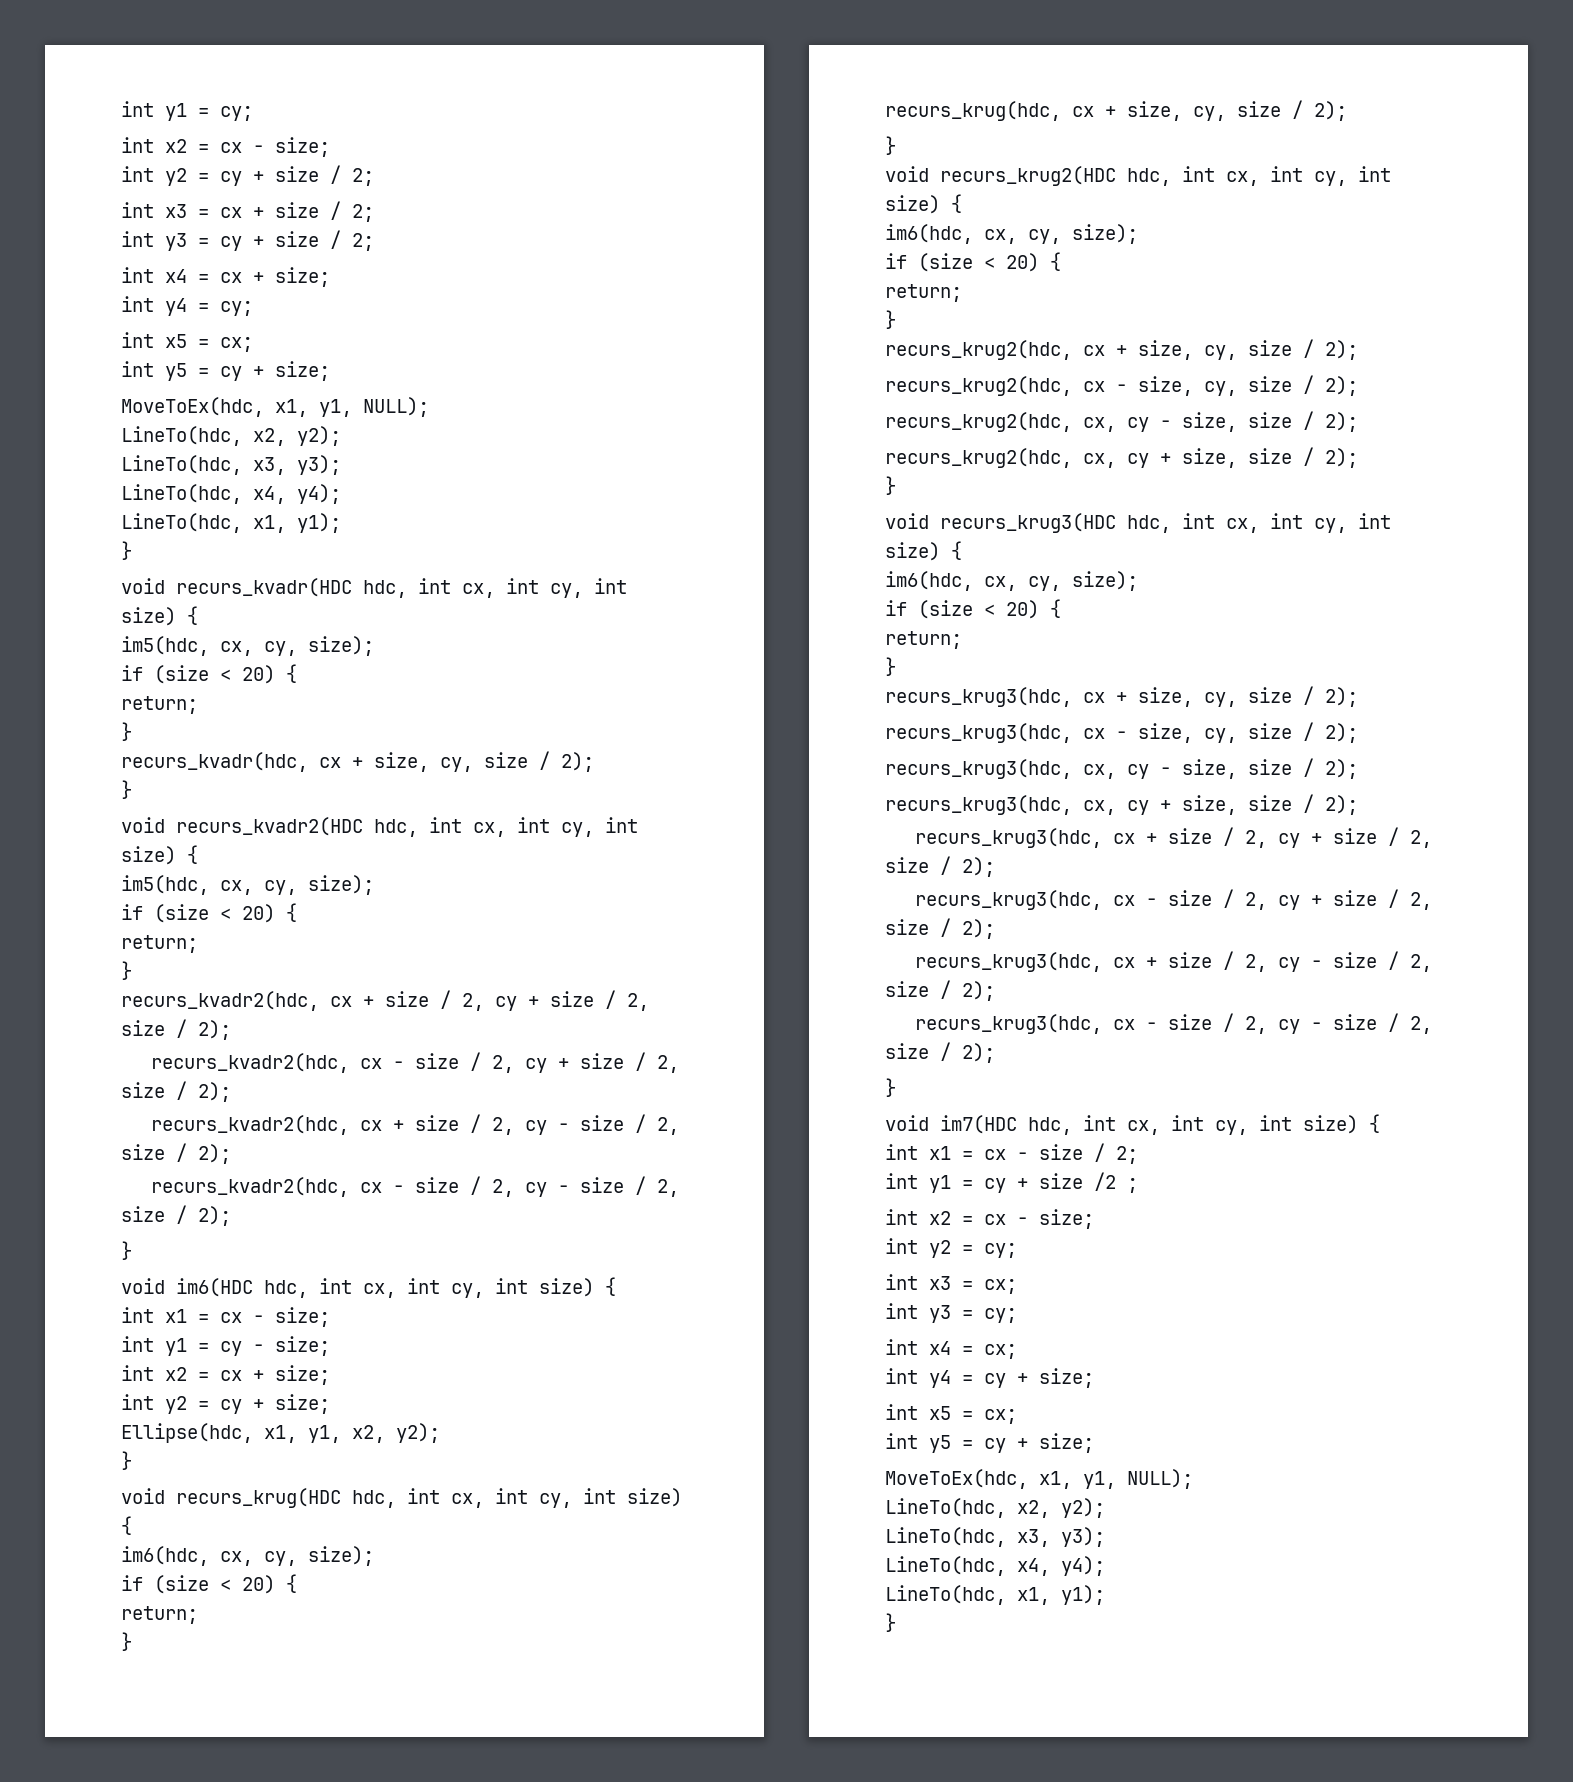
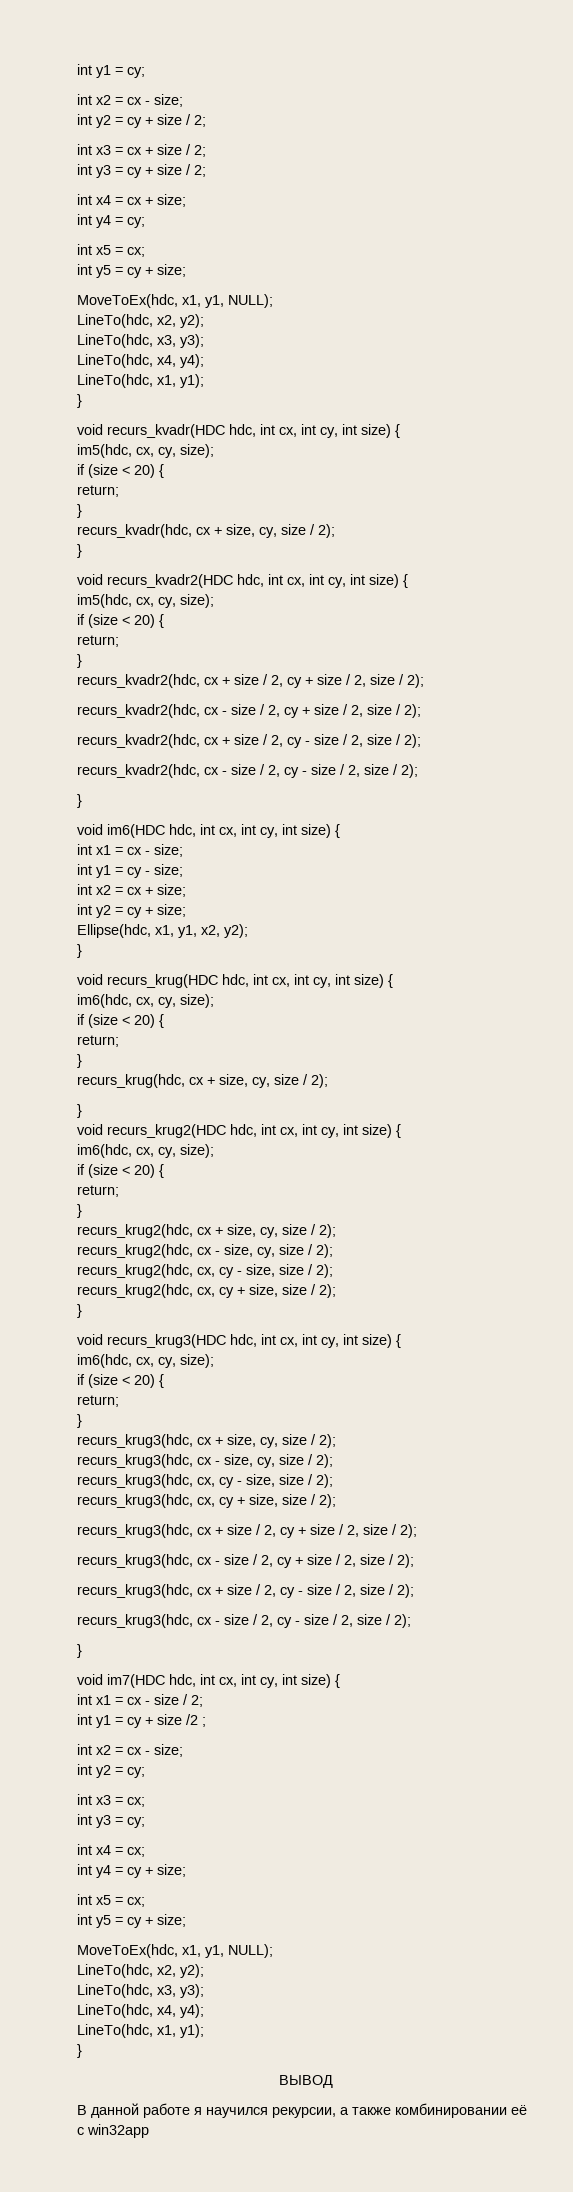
+ ВЫВОД
+ В данной работе я научился рекурсии, а также комбинировании её с win32app

